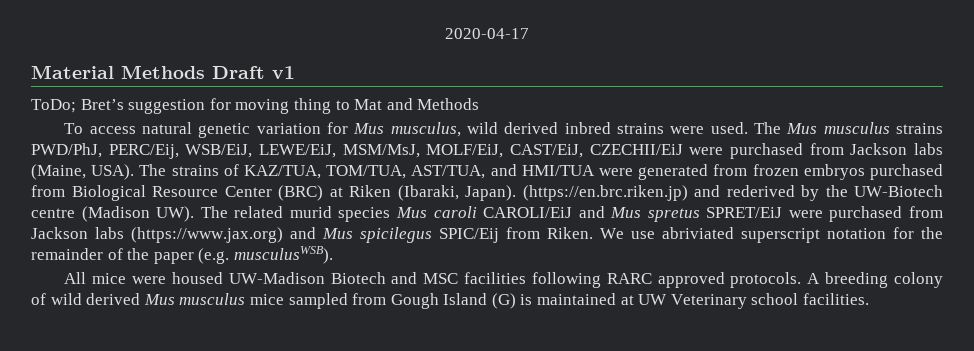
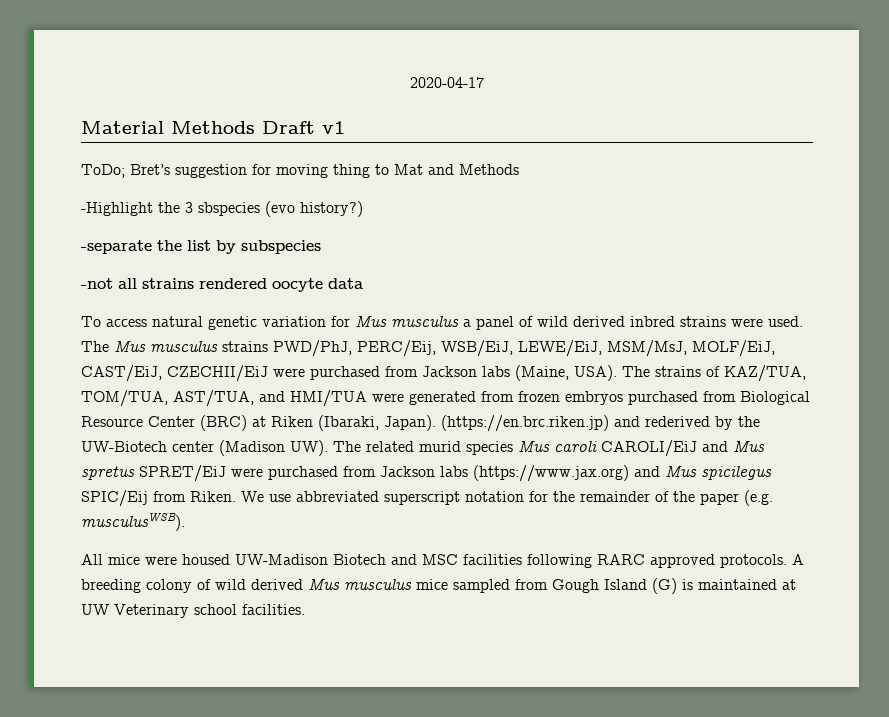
+ -Highlight the 3 sbspecies (evo history?)
+ -separate the list by subspecies
+ -not all strains rendered oocyte data
- To access natural genetic variation for Mus musculus, wild derived inbred strains were used.
+ To access natural genetic variation for Mus musculus a panel of wild derived inbred strains were used.
- (https://en.brc.riken.jp) and rederived by the UW-Biotech centre (Madison UW). The related murid species Mus caroli CAROLI/EiJ and Mus spretus SPRET/EiJ were purchased from Jackson labs (https://www.jax.org) and Mus spicilegus SPIC/Eij from Riken.
+ (https://en.brc.riken.jp) and rederived by the UW-Biotech center (Madison UW). The related murid species Mus caroli CAROLI/EiJ and Mus spretus SPRET/EiJ were purchased from Jackson labs (https://www.jax.org) and Mus spicilegus SPIC/Eij from Riken.
- We use abriviated superscript notation for the remainder of the paper (e.g. musculusWSB).
+ We use abbreviated superscript notation for the remainder of the paper (e.g. musculusWSB).

